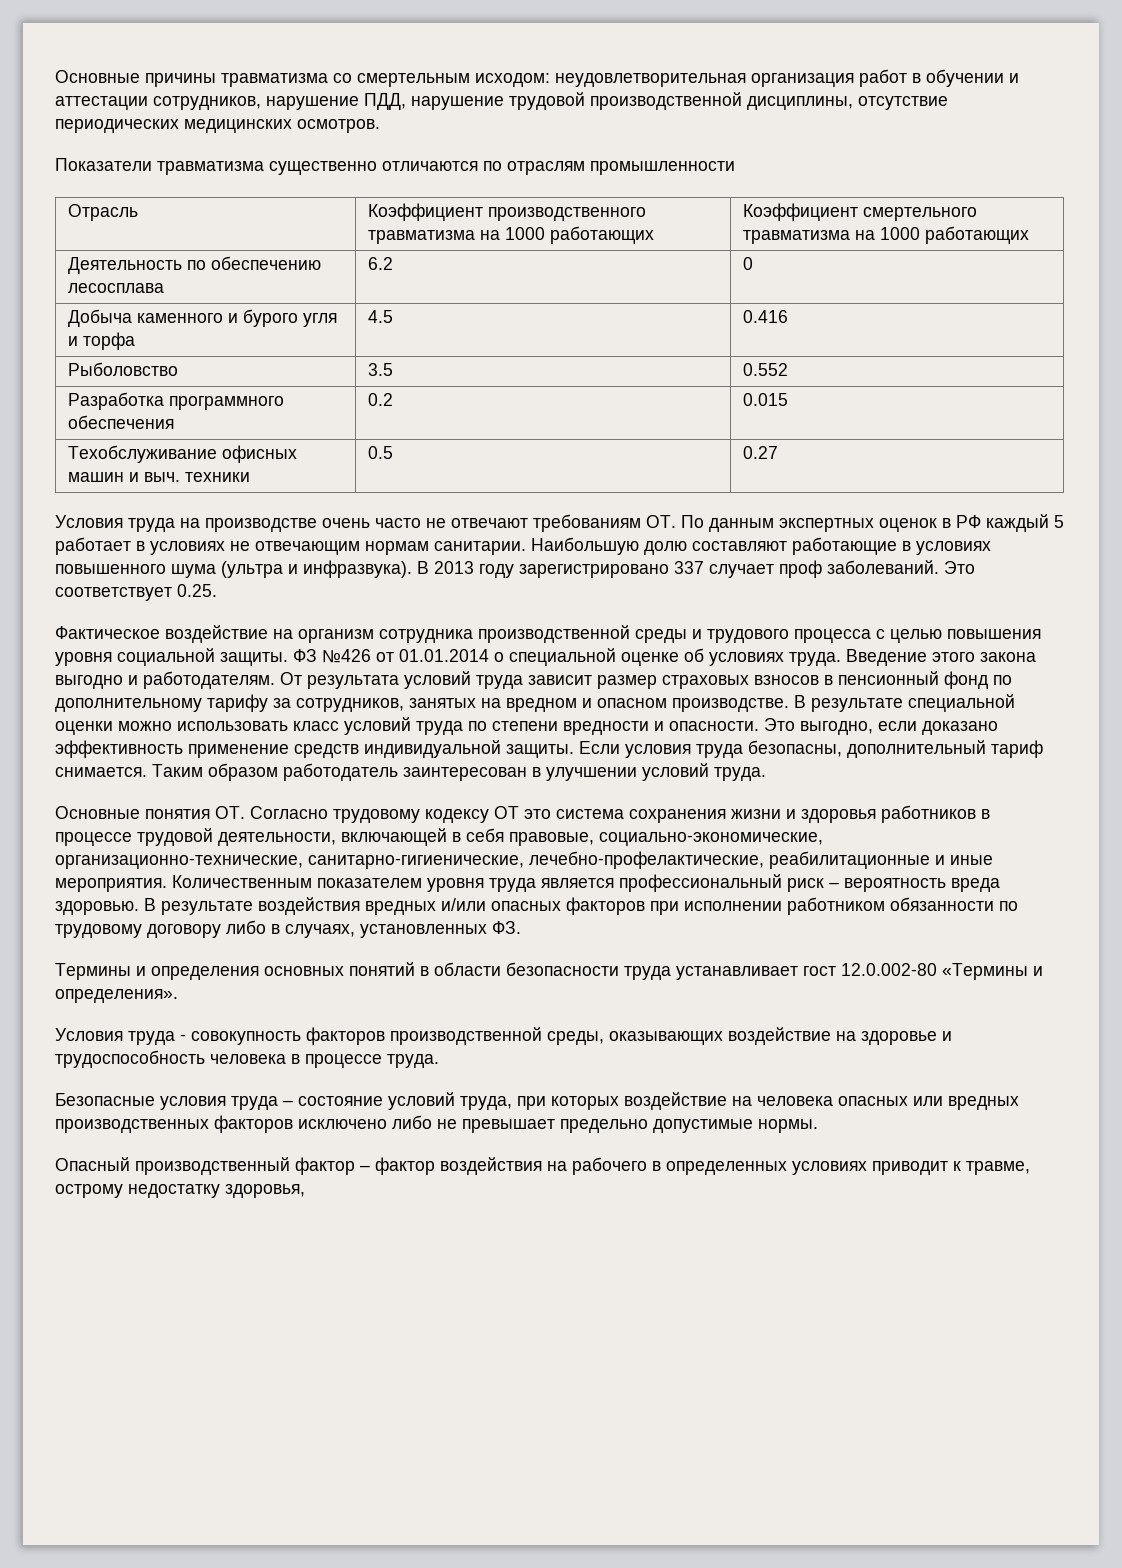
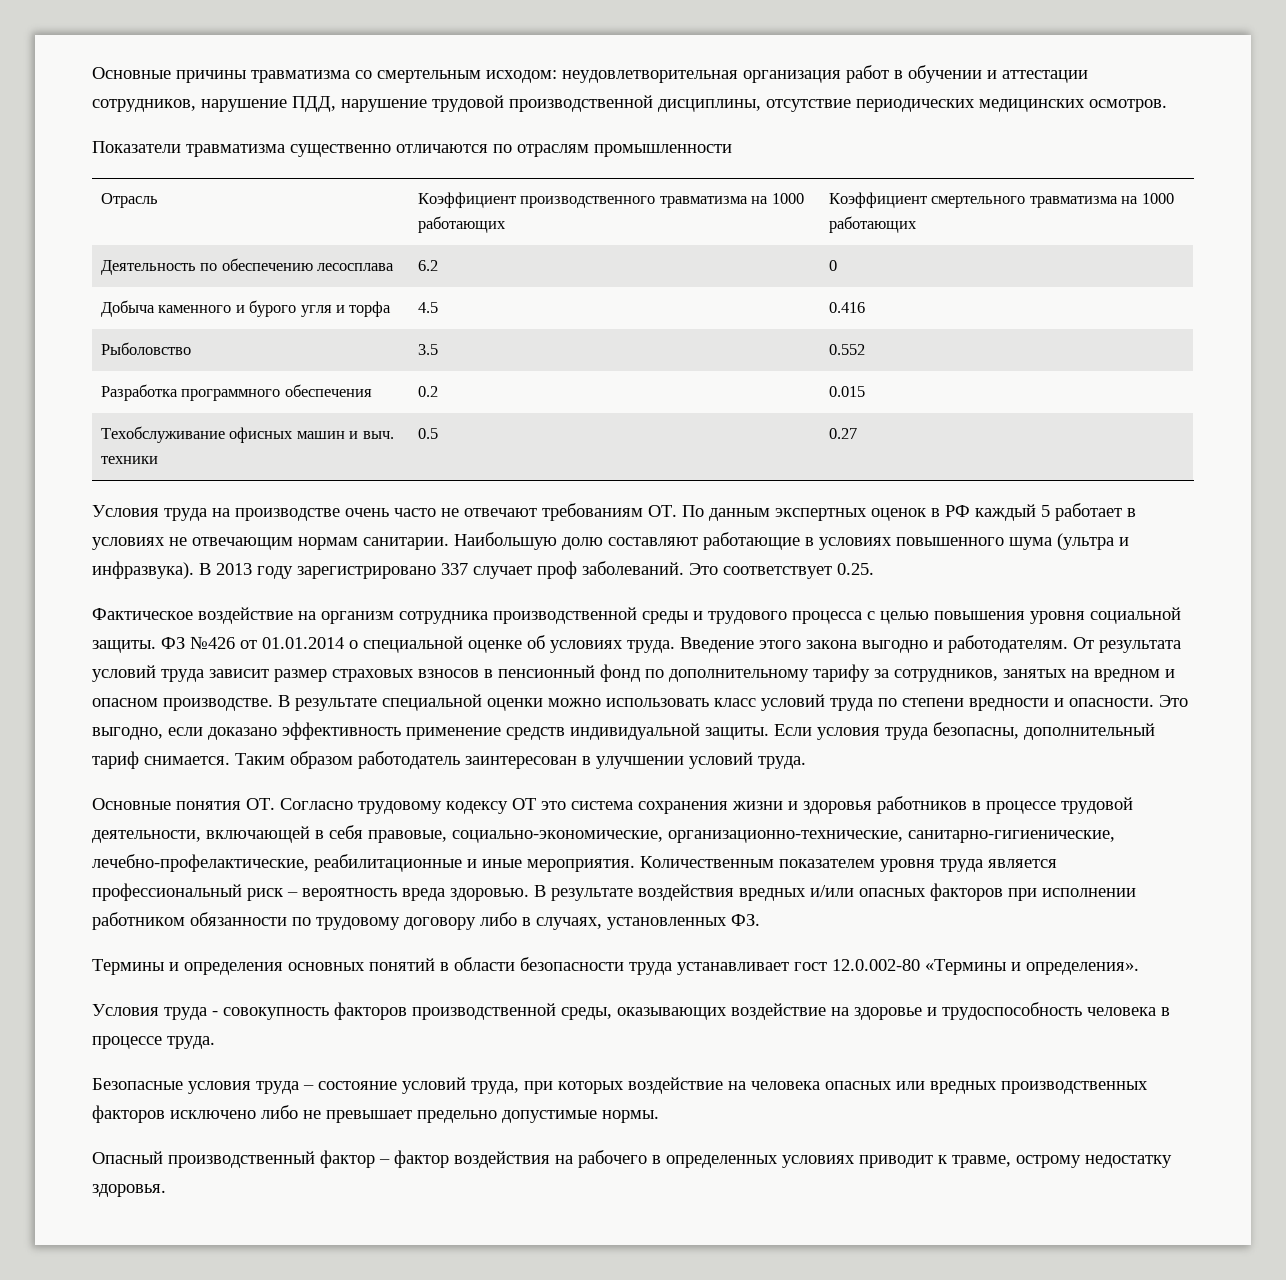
- Опасный производственный фактор – фактор воздействия на рабочего в определенных условиях приводит к травме, острому недостатку здоровья,
+ Опасный производственный фактор – фактор воздействия на рабочего в определенных условиях приводит к травме, острому недостатку здоровья.

